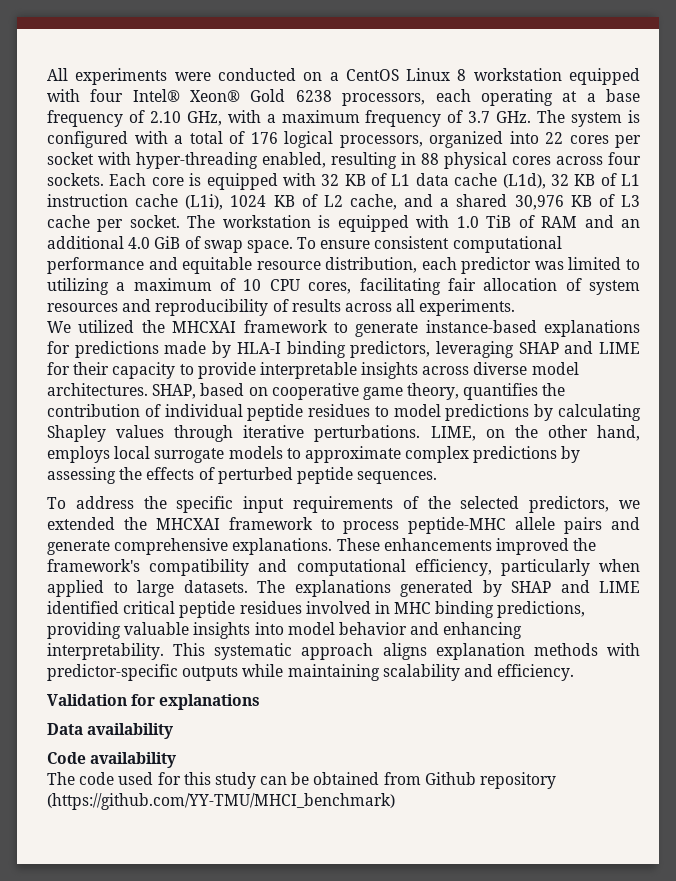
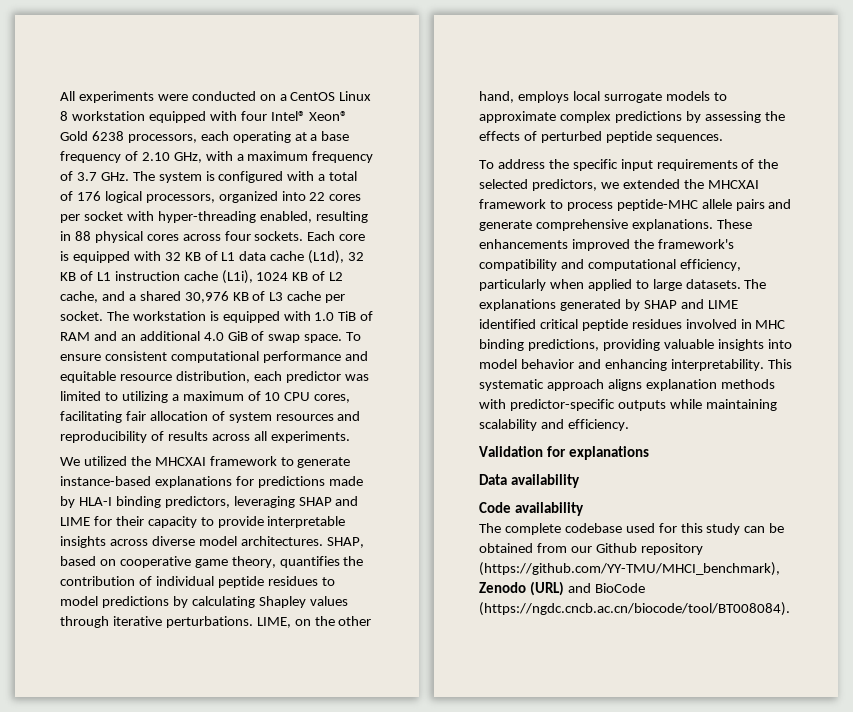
- The code used for this study can be obtained from Github repository (https://github.com/YY-TMU/MHCI_benchmark)
+ The complete codebase used for this study can be obtained from our Github repository (https://github.com/YY-TMU/MHCI_benchmark), Zenodo (URL) and BioCode (https://ngdc.cncb.ac.cn/biocode/tool/BT008084).

